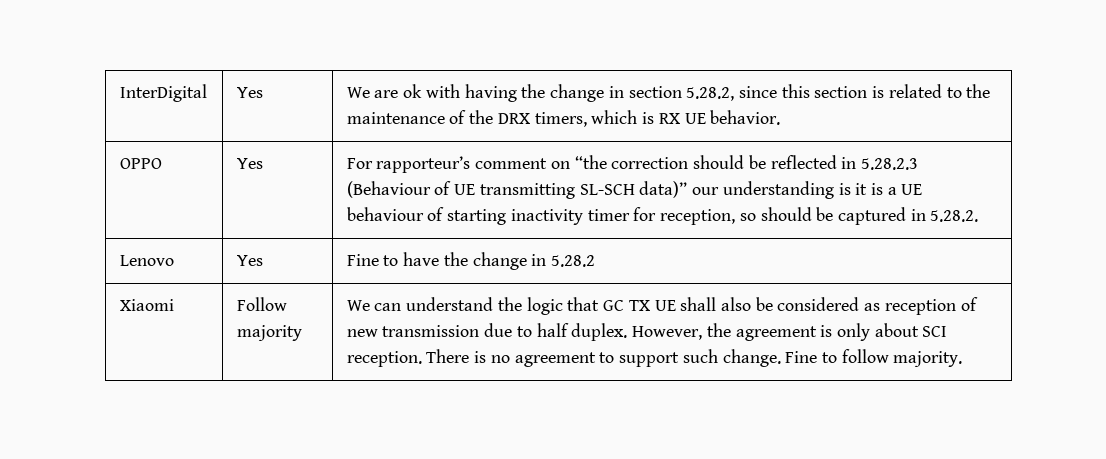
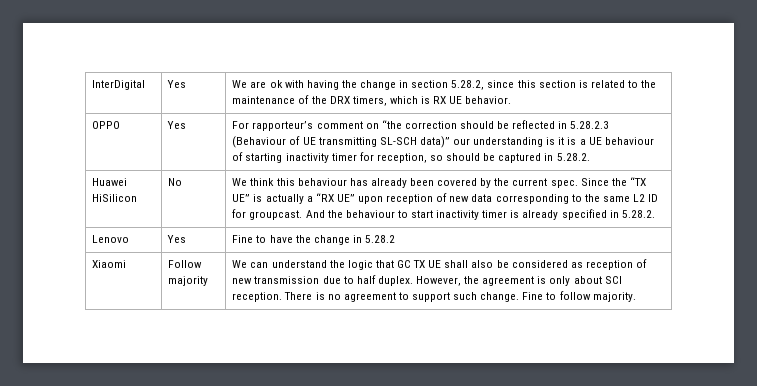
+ Huawei HiSilicon | No | We think this behaviour has already been covered by the current spec. Since the “TX UE” is actually a “RX UE” upon reception of new data corresponding to the same L2 ID for groupcast. And the behaviour to start inactivity timer is already specified in 5.28.2.

